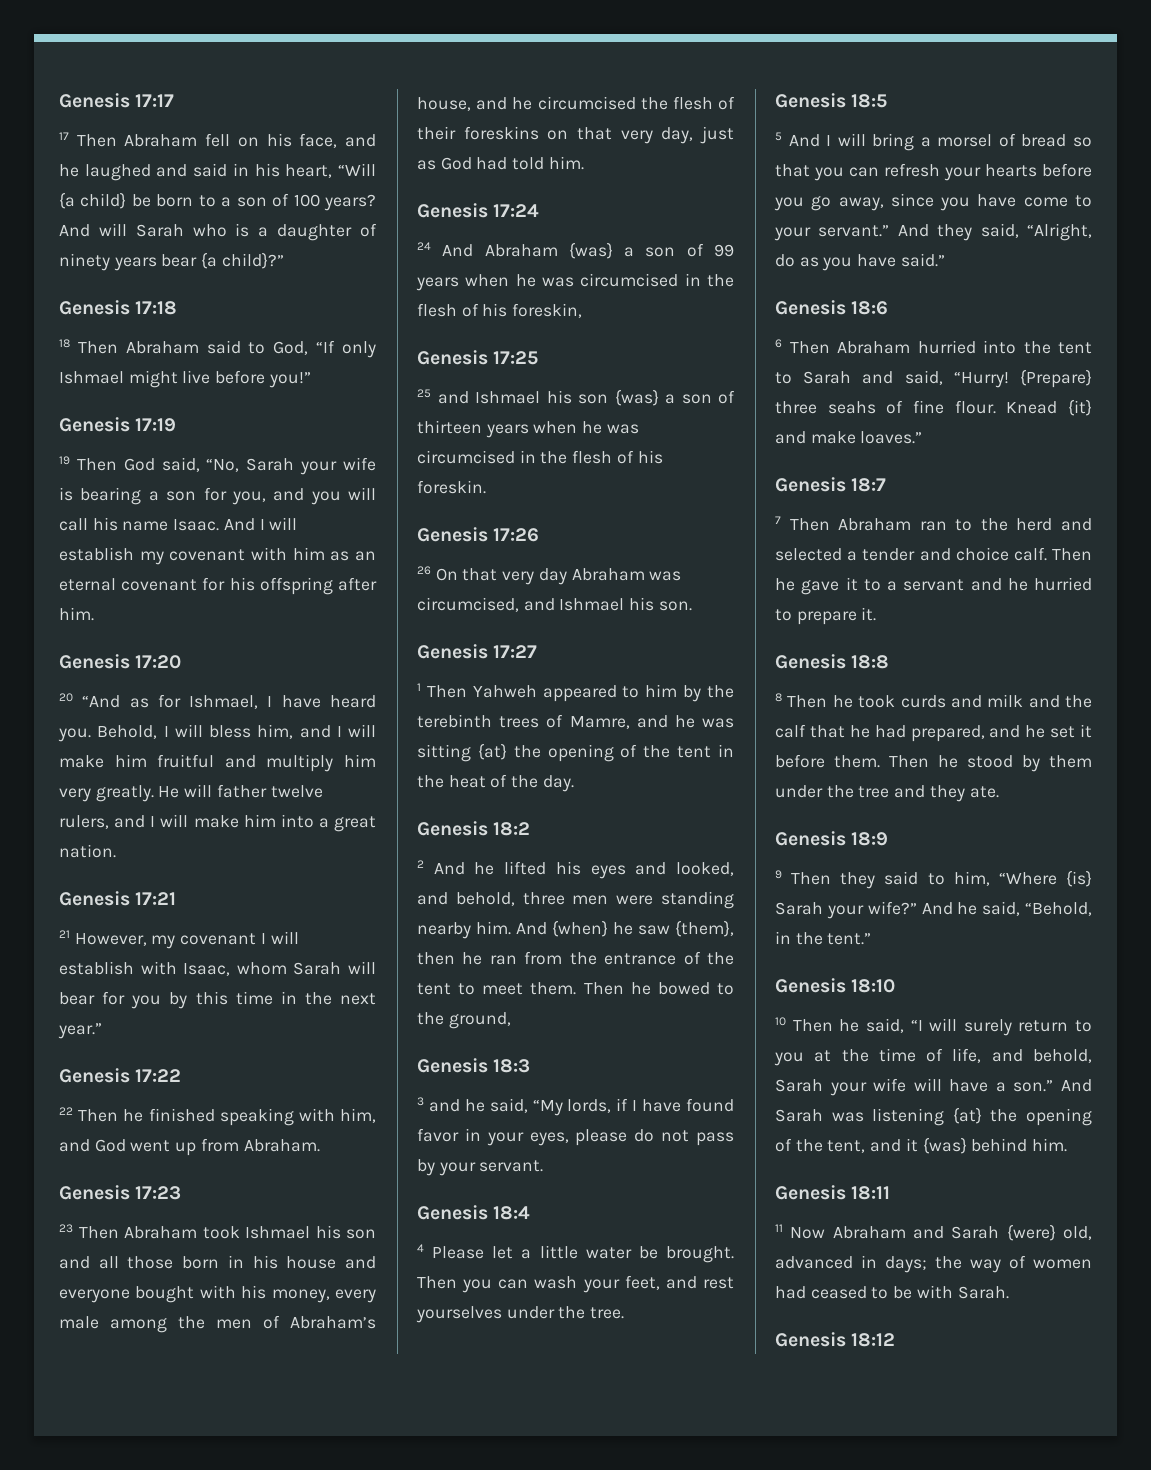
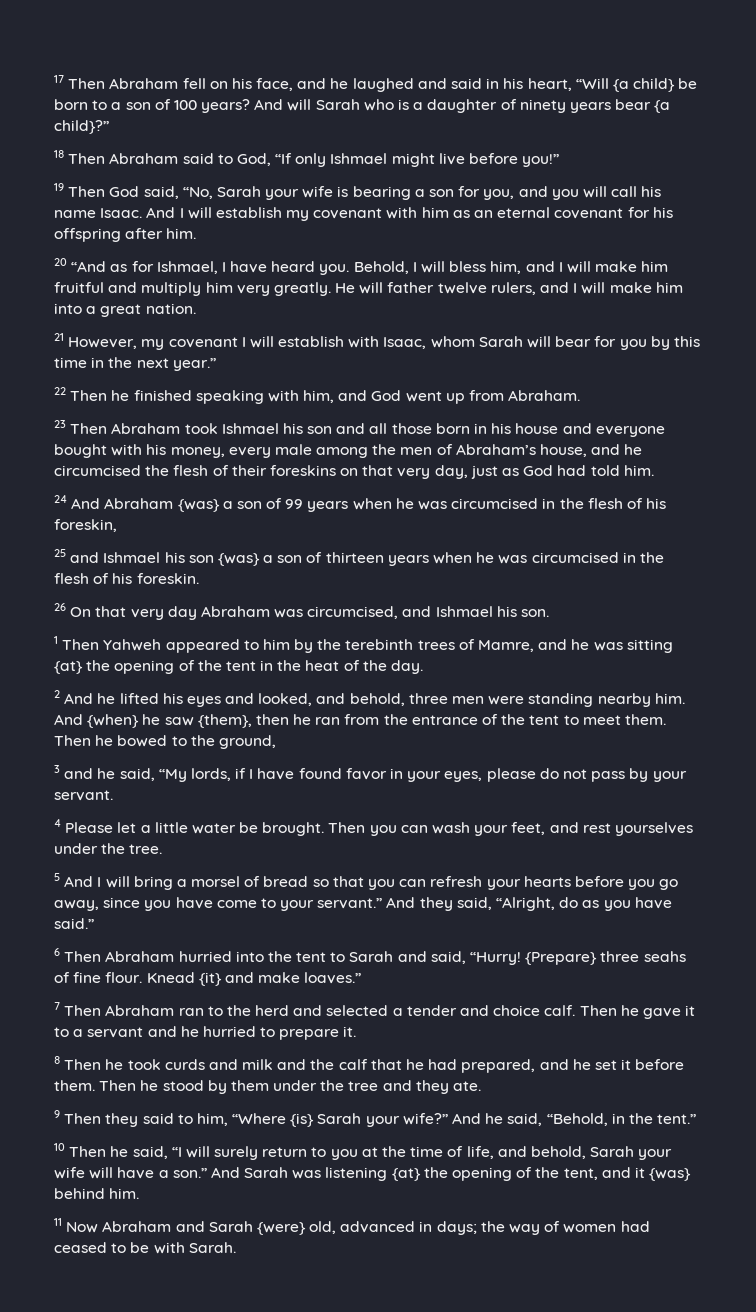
- Genesis 17:17
- Genesis 17:18
- Genesis 17:19
- Genesis 17:20
- Genesis 17:21
- Genesis 17:22
- Genesis 17:23
- Genesis 17:24
- Genesis 17:25
- Genesis 17:26
- Genesis 17:27
- Genesis 18:2
- Genesis 18:3
- Genesis 18:4
- Genesis 18:5
- Genesis 18:6
- Genesis 18:7
- Genesis 18:8
- Genesis 18:9
- Genesis 18:10
- Genesis 18:11
- Genesis 18:12

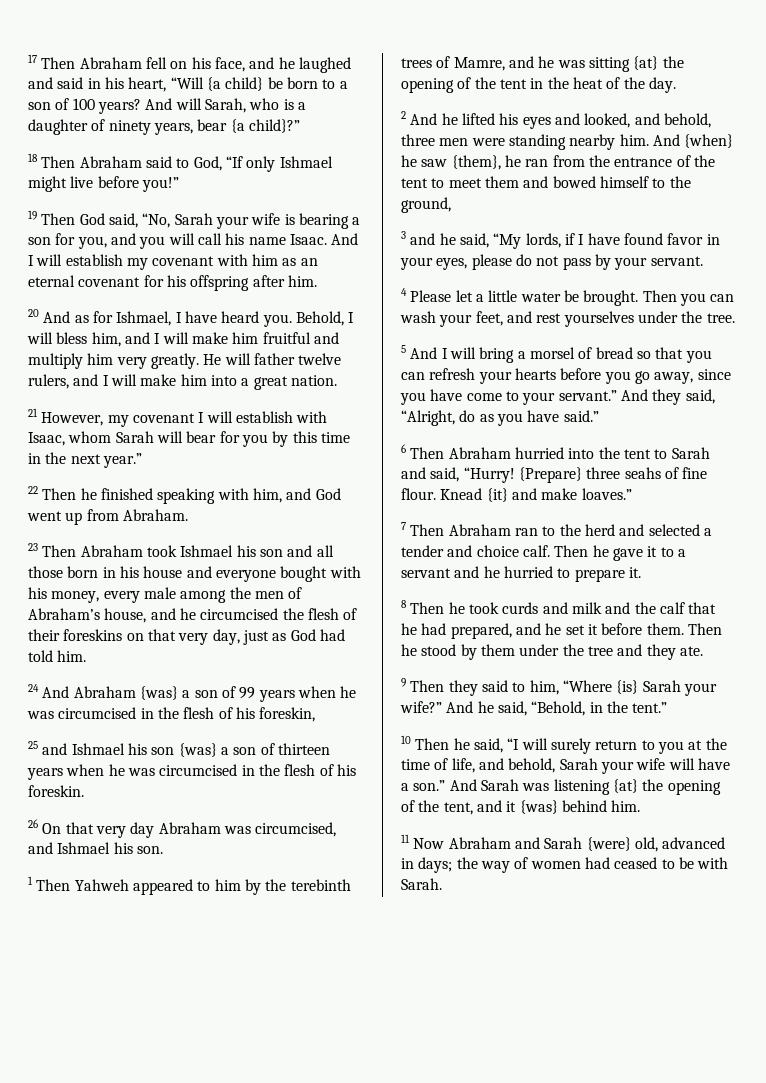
- And will Sarah who is a daughter of ninety years bear {a child}?”
+ And will Sarah, who is a daughter of ninety years, bear {a child}?”
- 20 “And as for Ishmael, I have heard you.
+ 20 And as for Ishmael, I have heard you.
- And {when} he saw {them}, then he ran from the entrance of the tent to meet them. Then he bowed to the ground,
+ And {when} he saw {them}, he ran from the entrance of the tent to meet them and bowed himself to the ground,

